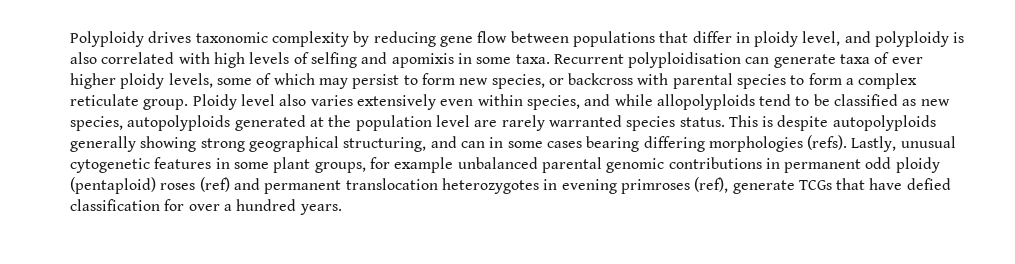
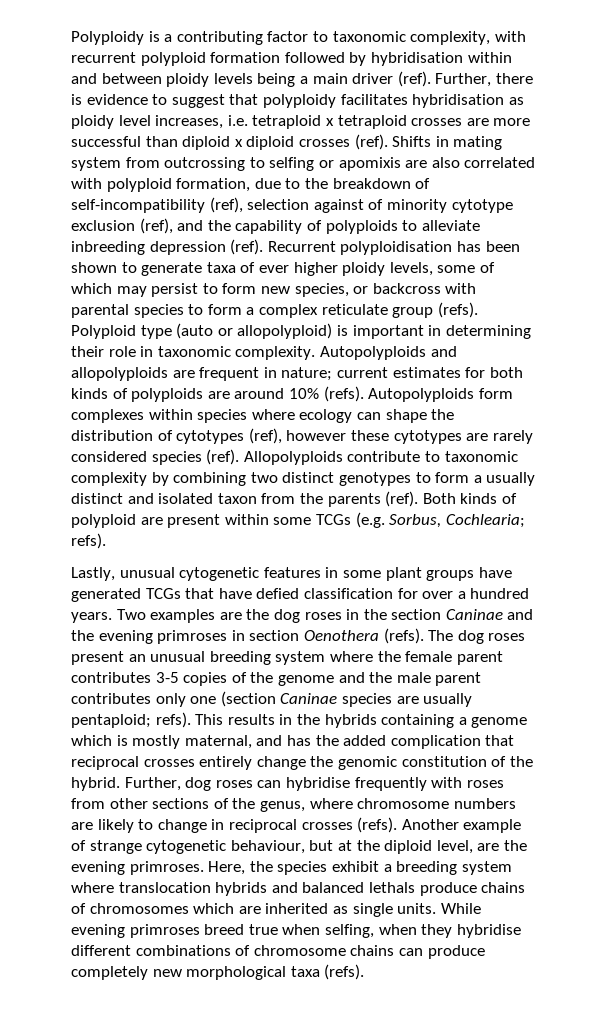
- Polyploidy drives taxonomic complexity by reducing gene flow between populations that differ in ploidy level, and polyploidy is also correlated with high levels of selfing and apomixis in some taxa. Recurrent polyploidisation can generate taxa of ever higher ploidy levels, some of which may persist to form new species, or backcross with parental species to form a complex reticulate group. Ploidy level also varies extensively even within species, and while allopolyploids tend to be classified as new species, autopolyploids generated at the population level are rarely warranted species status. This is despite autopolyploids generally showing strong geographical structuring, and can in some cases bearing differing morphologies (refs). Lastly, unusual cytogenetic features in some plant groups, for example unbalanced parental genomic contributions in permanent odd ploidy (pentaploid) roses (ref) and permanent translocation heterozygotes in evening primroses (ref), generate TCGs that have defied classification for over a hundred years.
+ Polyploidy is a contributing factor to taxonomic complexity, with recurrent polyploid formation followed by hybridisation within and between ploidy levels being a main driver (ref). Further, there is evidence to suggest that polyploidy facilitates hybridisation as ploidy level increases, i.e. tetraploid x tetraploid crosses are more successful than diploid x diploid crosses (ref). Shifts in mating system from outcrossing to selfing or apomixis are also correlated with polyploid formation, due to the breakdown of self-incompatibility (ref), selection against of minority cytotype exclusion (ref), and the capability of polyploids to alleviate inbreeding depression (ref). Recurrent polyploidisation has been shown to generate taxa of ever higher ploidy levels, some of which may persist to form new species, or backcross with parental species to form a complex reticulate group (refs). Polyploid type (auto or allopolyploid) is important in determining their role in taxonomic complexity. Autopolyploids and allopolyploids are frequent in nature; current estimates for both kinds of polyploids are around 10% (refs). Autopolyploids form complexes within species where ecology can shape the distribution of cytotypes (ref), however these cytotypes are rarely considered species (ref). Allopolyploids contribute to taxonomic complexity by combining two distinct genotypes to form a usually distinct and isolated taxon from the parents (ref). Both kinds of polyploid are present within some TCGs (e.g. Sorbus, Cochlearia; refs).
+ Lastly, unusual cytogenetic features in some plant groups have generated TCGs that have defied classification for over a hundred years.
+ Two examples are the dog roses in the section Caninae and the evening primroses in section Oenothera (refs). The dog roses present an unusual breeding system where the female parent contributes 3-5 copies of the genome and the male parent contributes only one (section Caninae species are usually pentaploid; refs). This results in the hybrids containing a genome which is mostly maternal, and has the added complication that reciprocal crosses entirely change the genomic constitution of the hybrid. Further, dog roses can hybridise frequently with roses from other sections of the genus, where chromosome numbers are likely to change in reciprocal crosses (refs). Another example of strange cytogenetic behaviour, but at the diploid level, are the evening primroses. Here, the species exhibit a breeding system where translocation hybrids and balanced lethals produce chains of chromosomes which are inherited as single units. While evening primroses breed true when selfing, when they hybridise different combinations of chromosome chains can produce completely new morphological taxa (refs).

